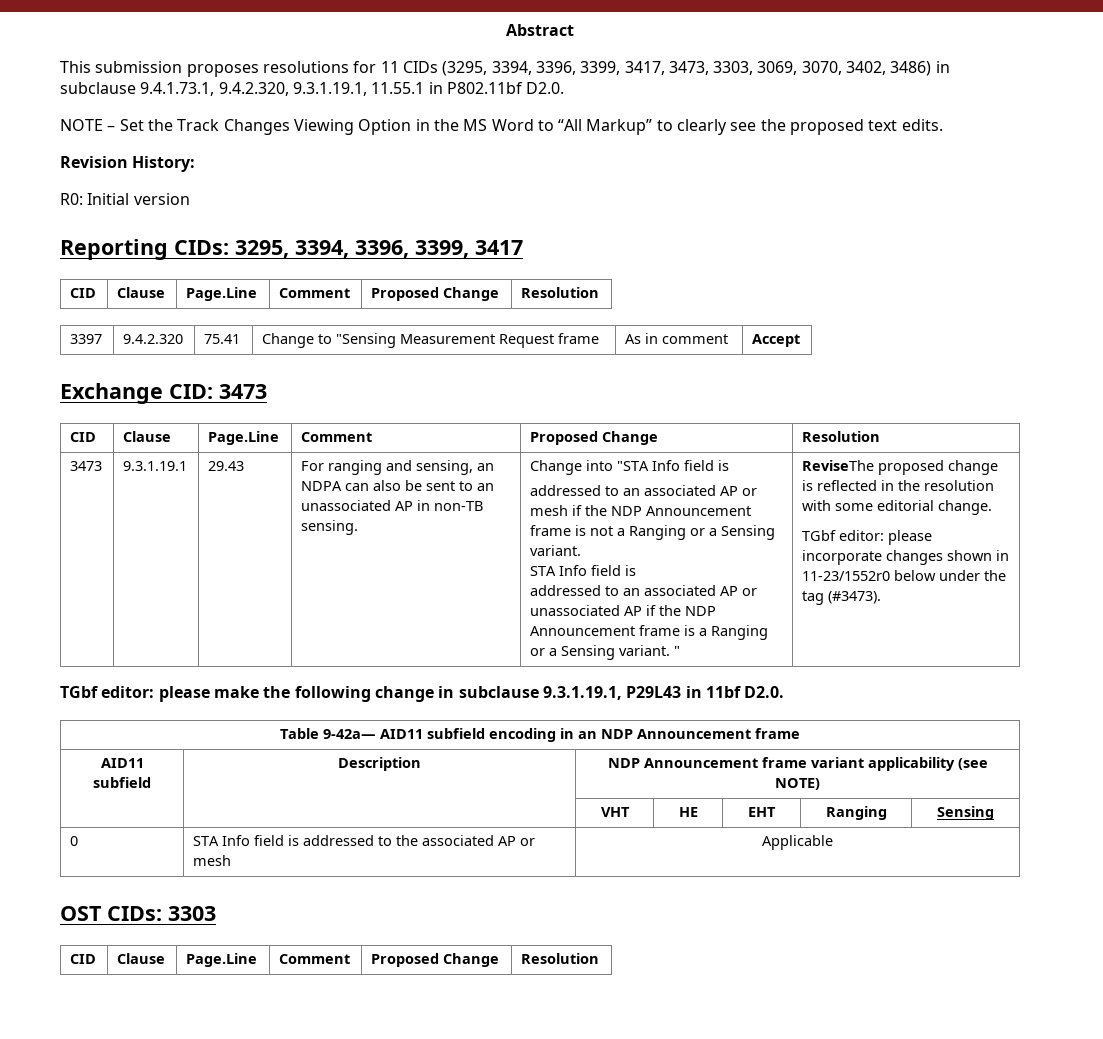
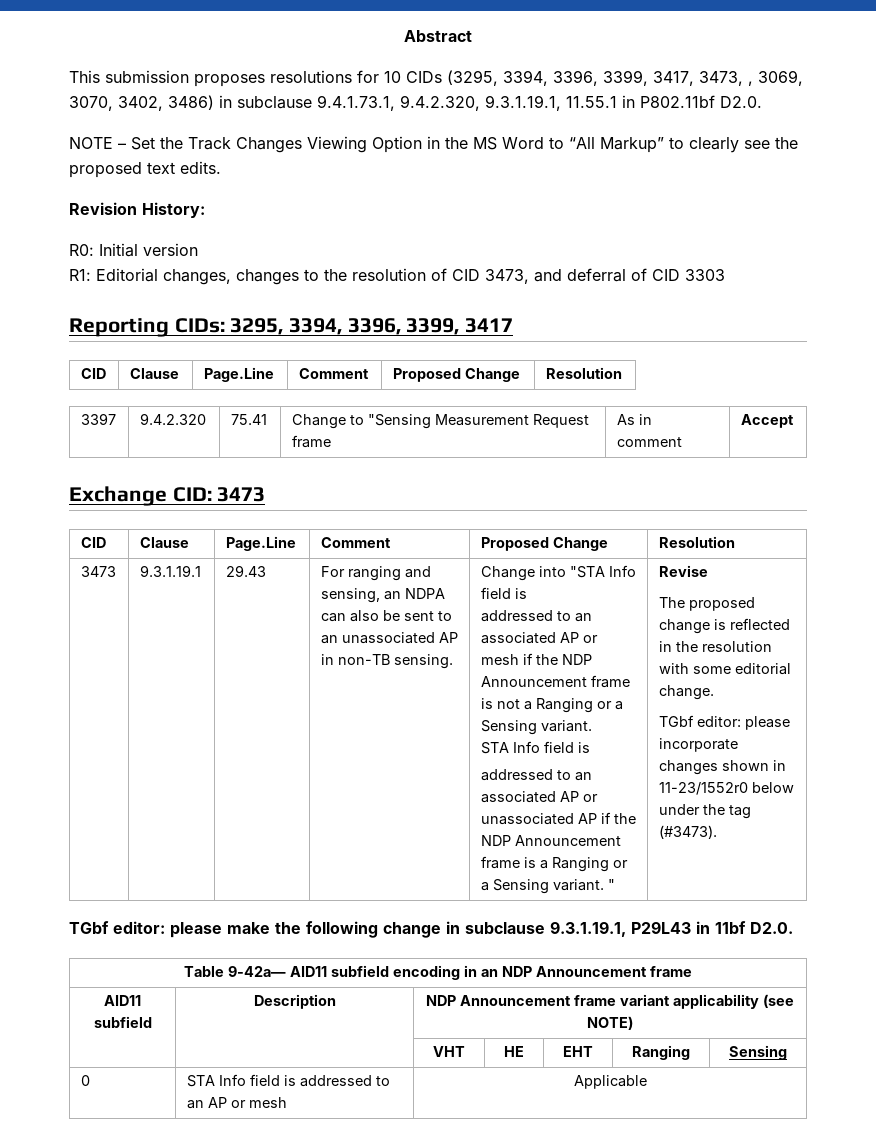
- This submission proposes resolutions for 11 CIDs (3295, 3394, 3396, 3399, 3417, 3473, 3303, 3069, 3070, 3402, 3486) in subclause 9.4.1.73.1, 9.4.2.320, 9.3.1.19.1, 11.55.1 in P802.11bf D2.0.
+ This submission proposes resolutions for 10 CIDs (3295, 3394, 3396, 3399, 3417, 3473, , 3069, 3070, 3402, 3486) in subclause 9.4.1.73.1, 9.4.2.320, 9.3.1.19.1, 11.55.1 in P802.11bf D2.0.
+ R1: Editorial changes, changes to the resolution of CID 3473, and deferral of CID 3303
- ReviseThe proposed change is reflected in the resolution with some editorial change.
+ Revise
+ The proposed change is reflected in the resolution with some editorial change.
- 0 | STA Info field is addressed to the associated AP or mesh | Applicable
+ 0 | STA Info field is addressed to an AP or mesh | Applicable
- OST CIDs: 3303
- CID | Clause | Page.Line | Comment | Proposed Change | Resolution

